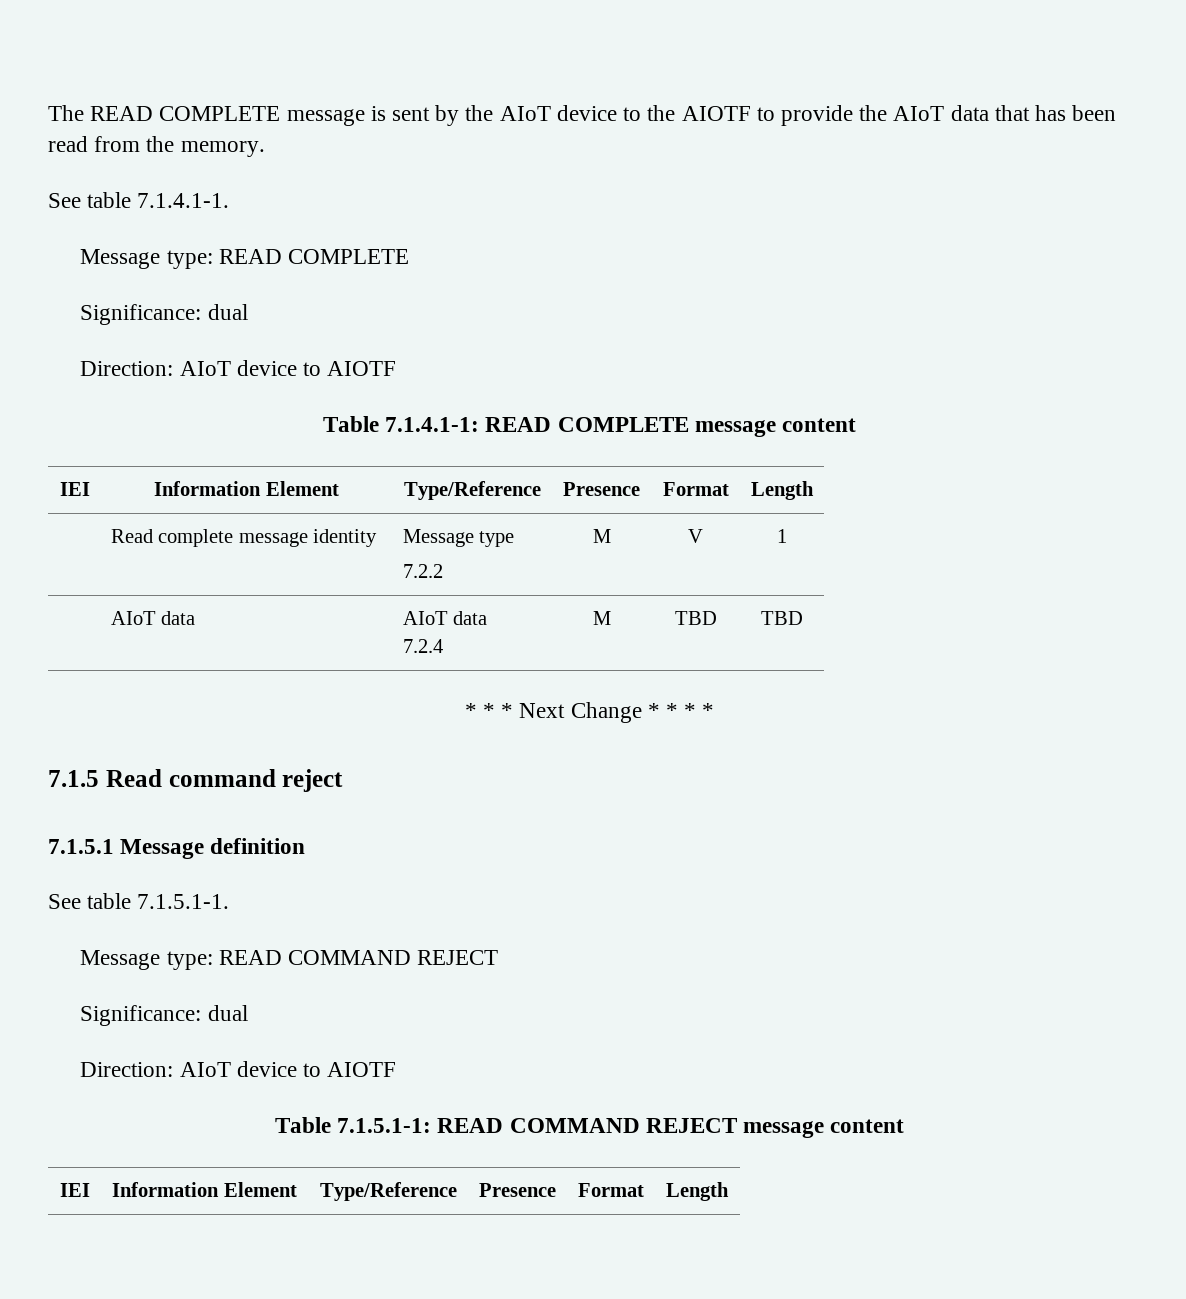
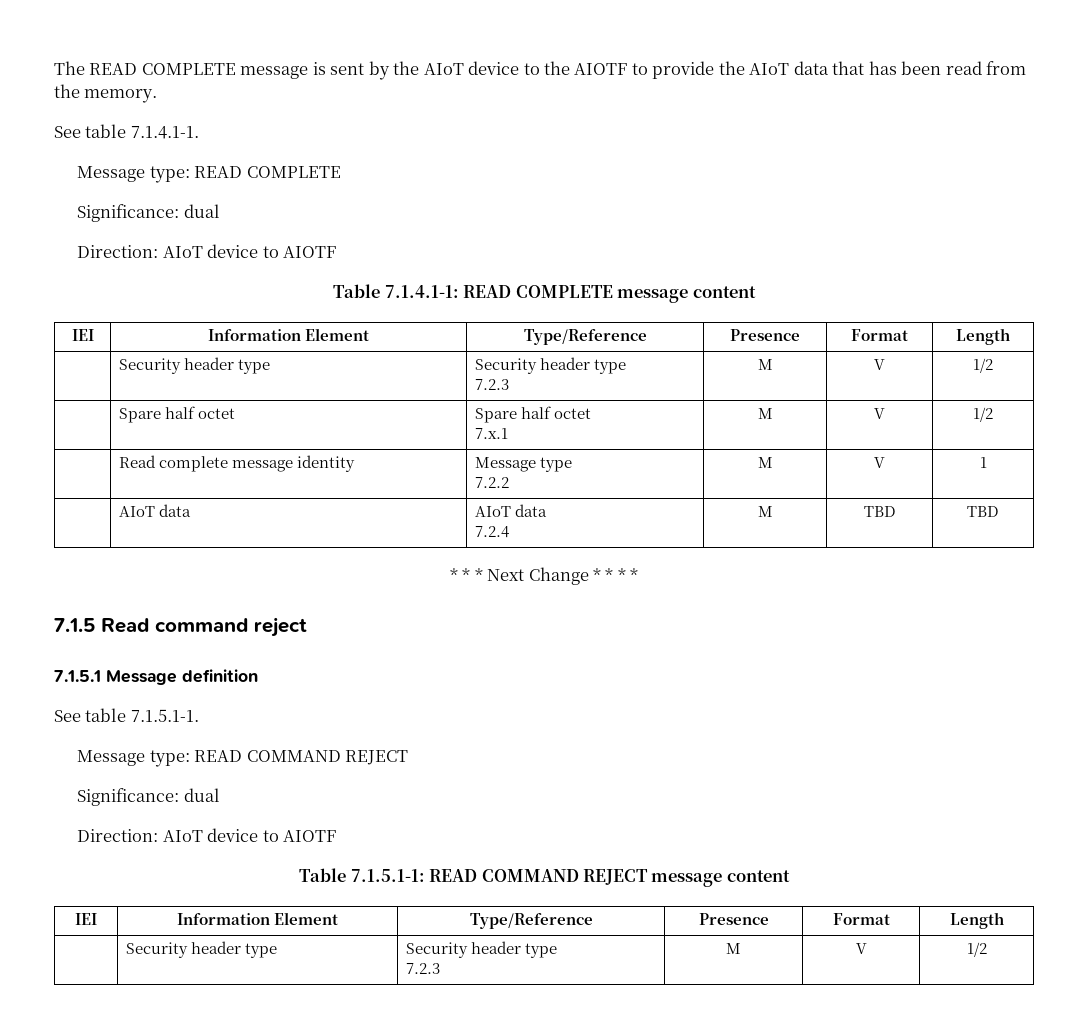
  Table 7.1.4.1-1: READ COMPLETE message content
  IEI | Information Element | Type/Reference | Presence | Format | Length
+ | Security header type | Security header type
+ 7.2.3 | M | V | 1/2
+ | Spare half octet | Spare half octet
+ 7.x.1 | M | V | 1/2
  Table 7.1.5.1-1: READ COMMAND REJECT message content
  IEI | Information Element | Type/Reference | Presence | Format | Length
+ | Security header type | Security header type
+ 7.2.3 | M | V | 1/2

